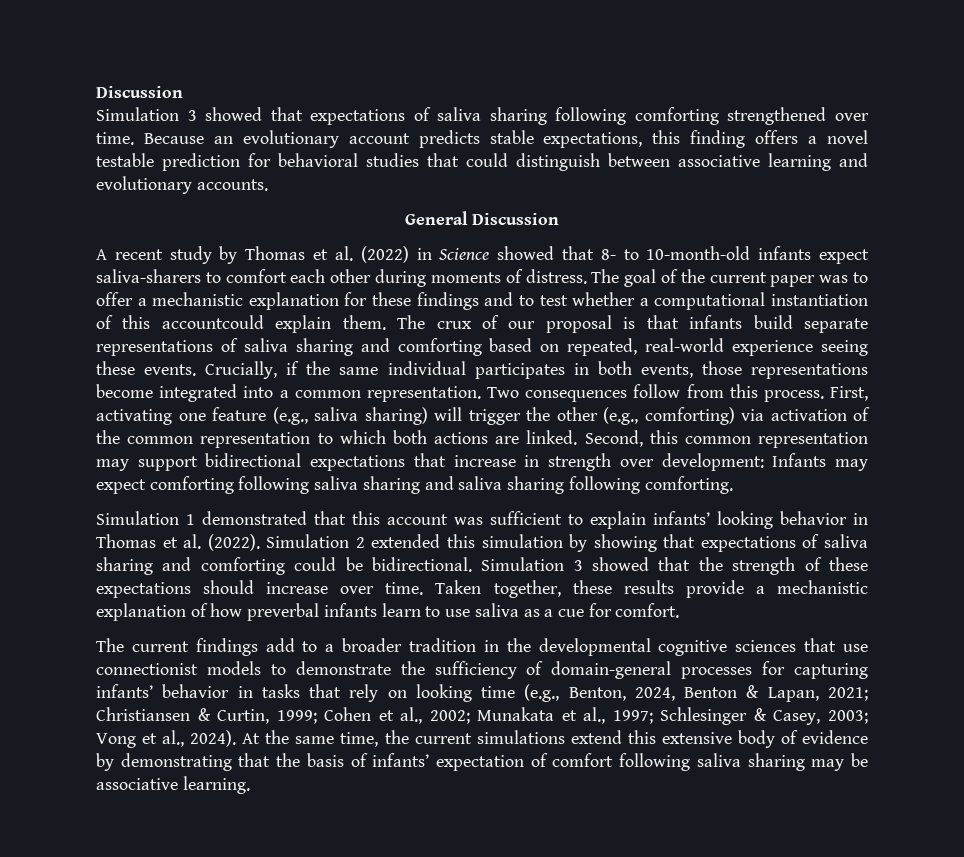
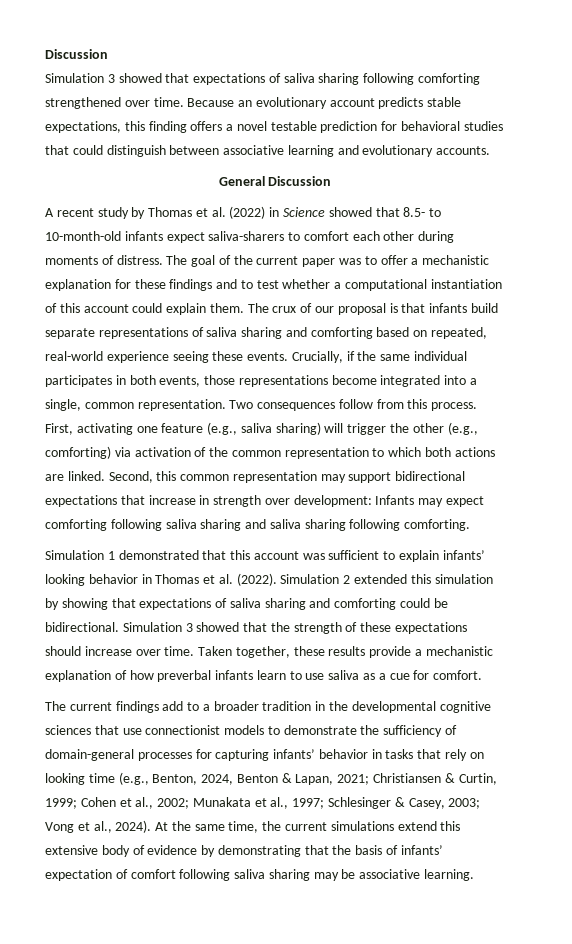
- A recent study by Thomas et al. (2022) in Science showed that 8- to 10-month-old infants expect saliva-sharers to comfort each other during moments of distress.
+ A recent study by Thomas et al. (2022) in Science showed that 8.5- to 10-month-old infants expect saliva-sharers to comfort each other during moments of distress.
- The goal of the current paper was to offer a mechanistic explanation for these findings and to test whether a computational instantiation of this accountcould explain them.
+ The goal of the current paper was to offer a mechanistic explanation for these findings and to test whether a computational instantiation of this account could explain them.
- Crucially, if the same individual participates in both events, those representations become integrated into a common representation.
+ Crucially, if the same individual participates in both events, those representations become integrated into a single, common representation.

